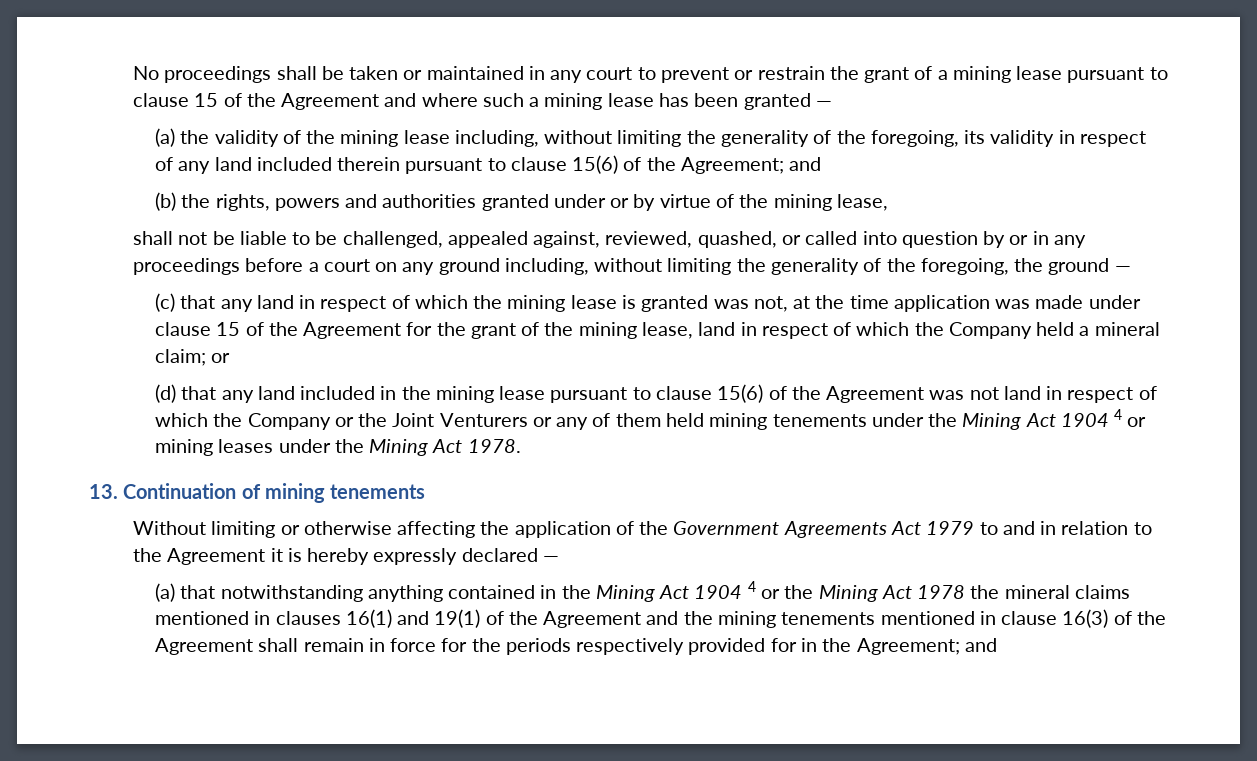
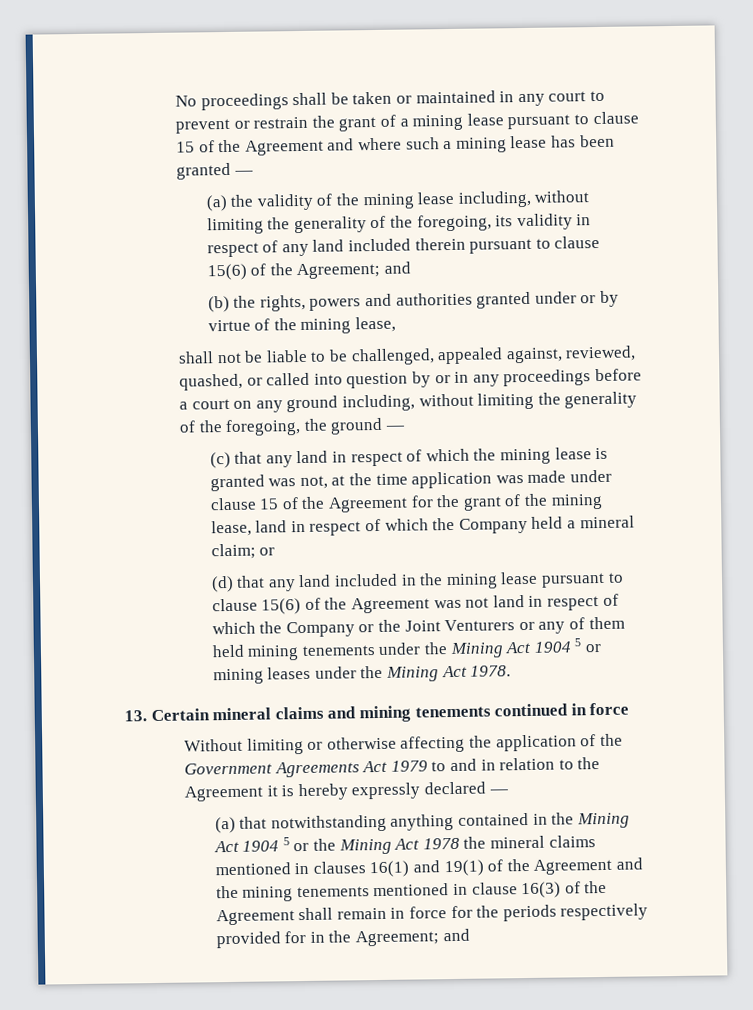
- (d) that any land included in the mining lease pursuant to clause 15(6) of the Agreement was not land in respect of which the Company or the Joint Venturers or any of them held mining tenements under the Mining Act 1904 4 or mining leases under the Mining Act 1978.
+ (d) that any land included in the mining lease pursuant to clause 15(6) of the Agreement was not land in respect of which the Company or the Joint Venturers or any of them held mining tenements under the Mining Act 1904 5 or mining leases under the Mining Act 1978.
- 13. Continuation of mining tenements
+ 13. Certain mineral claims and mining tenements continued in force
- (a) that notwithstanding anything contained in the Mining Act 1904 4 or the Mining Act 1978 the mineral claims mentioned in clauses 16(1) and 19(1) of the Agreement and the mining tenements mentioned in clause 16(3) of the Agreement shall remain in force for the periods respectively provided for in the Agreement; and
+ (a) that notwithstanding anything contained in the Mining Act 1904 5 or the Mining Act 1978 the mineral claims mentioned in clauses 16(1) and 19(1) of the Agreement and the mining tenements mentioned in clause 16(3) of the Agreement shall remain in force for the periods respectively provided for in the Agreement; and

